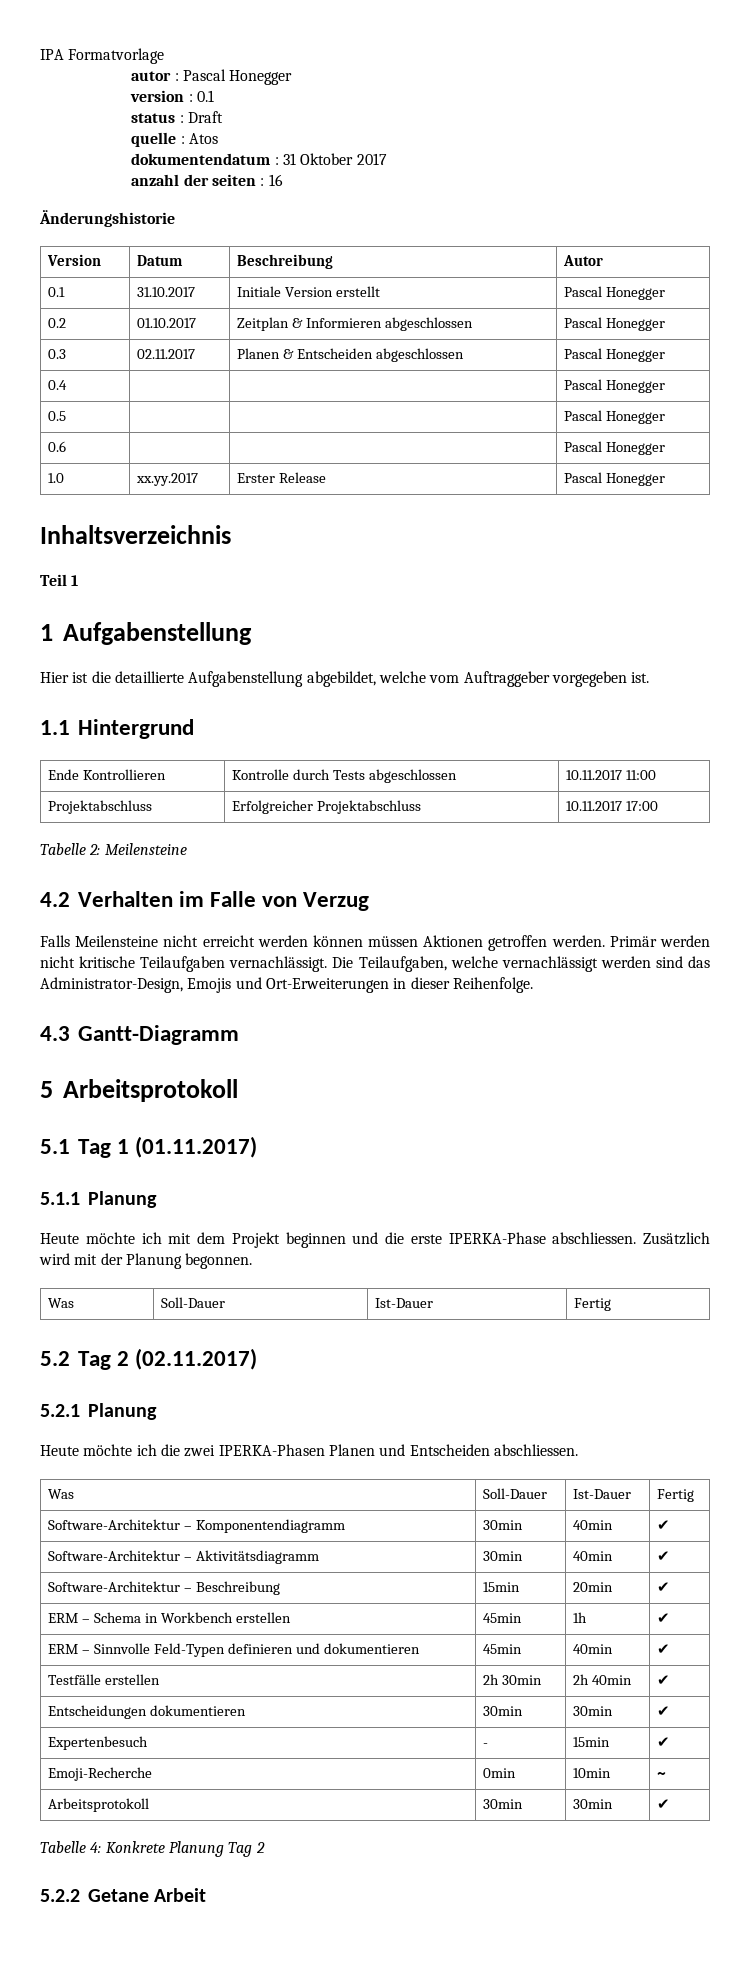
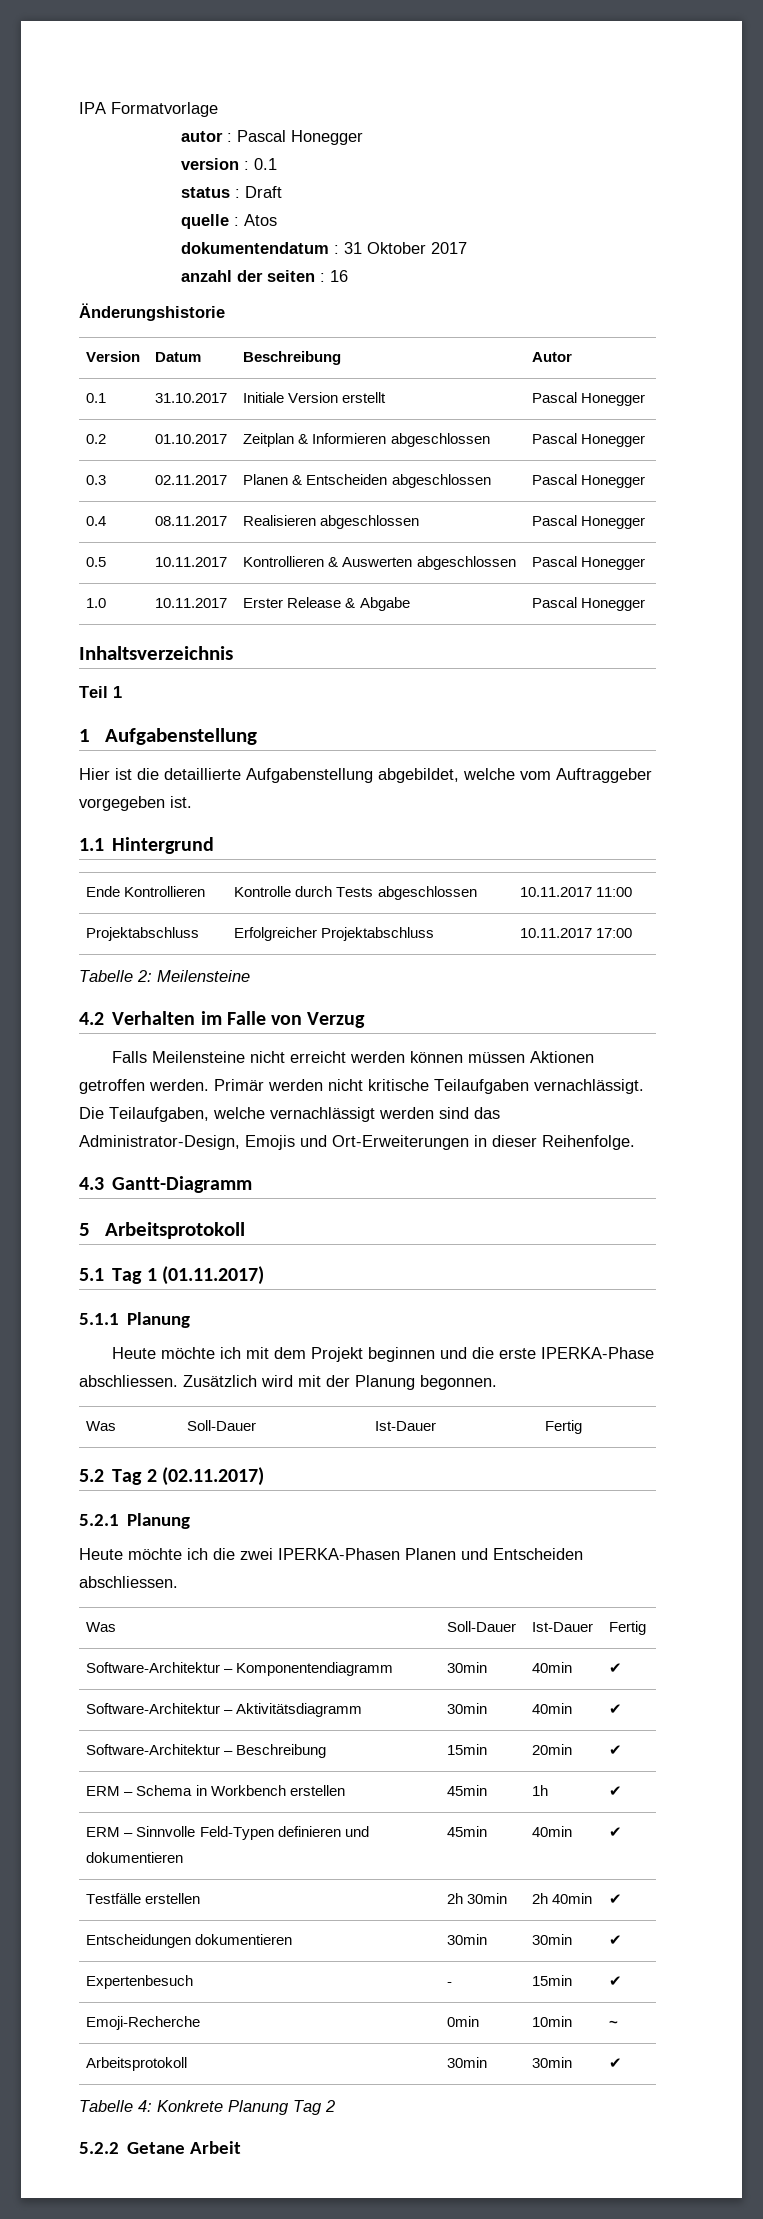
- 0.4 | | | Pascal Honegger
+ 0.4 | 08.11.2017 | Realisieren abgeschlossen | Pascal Honegger
- 0.5 | | | Pascal Honegger
- 0.6 | | | Pascal Honegger
+ 0.5 | 10.11.2017 | Kontrollieren & Auswerten abgeschlossen | Pascal Honegger
- 1.0 | xx.yy.2017 | Erster Release | Pascal Honegger
+ 1.0 | 10.11.2017 | Erster Release & Abgabe | Pascal Honegger

